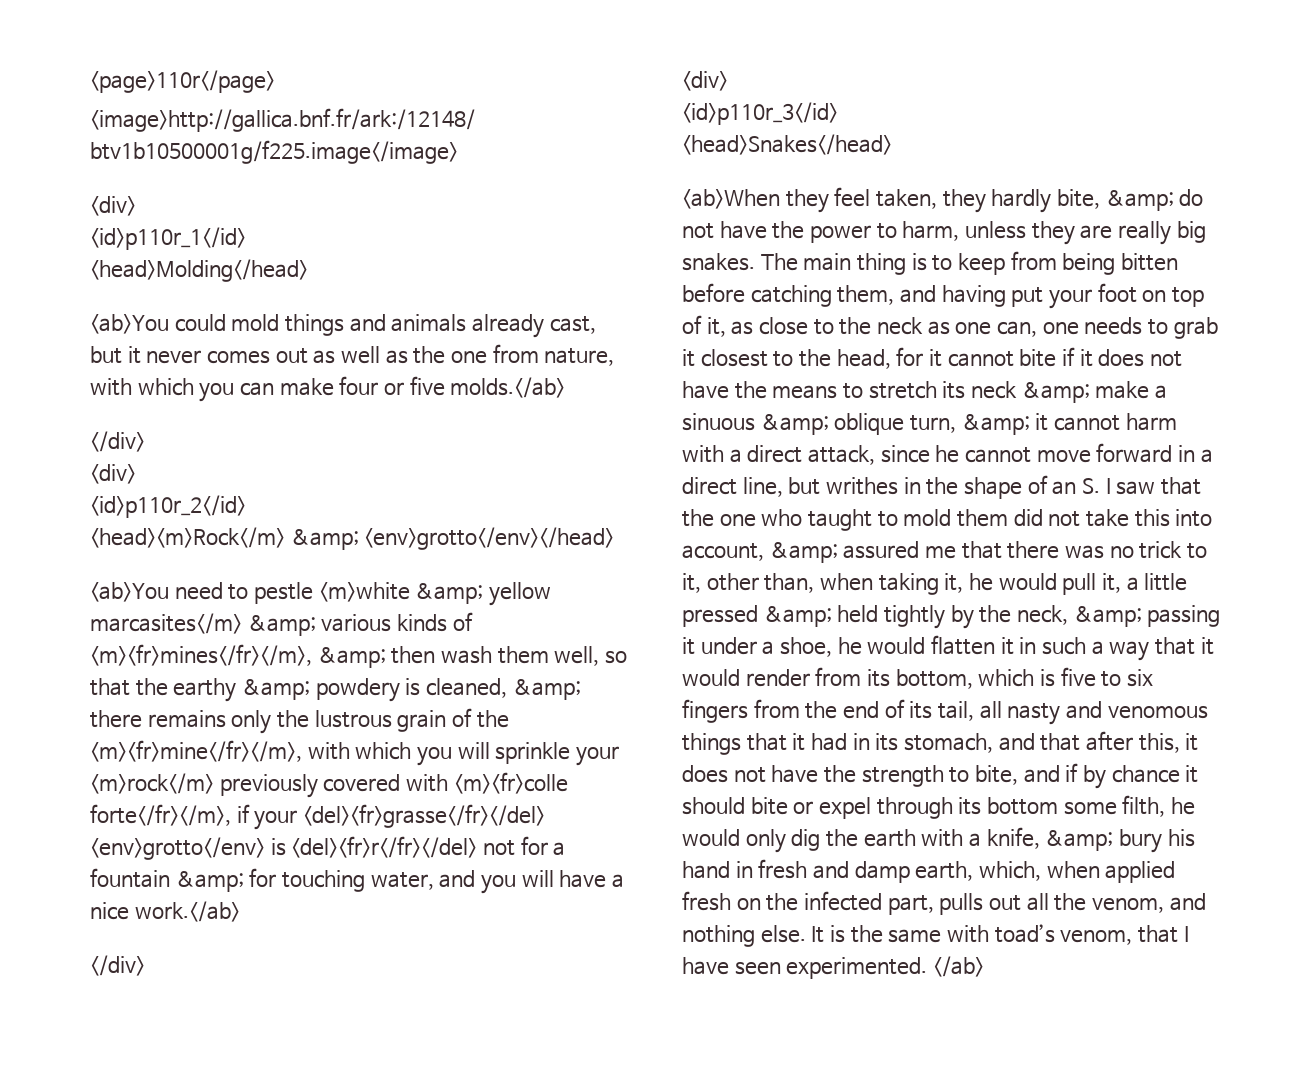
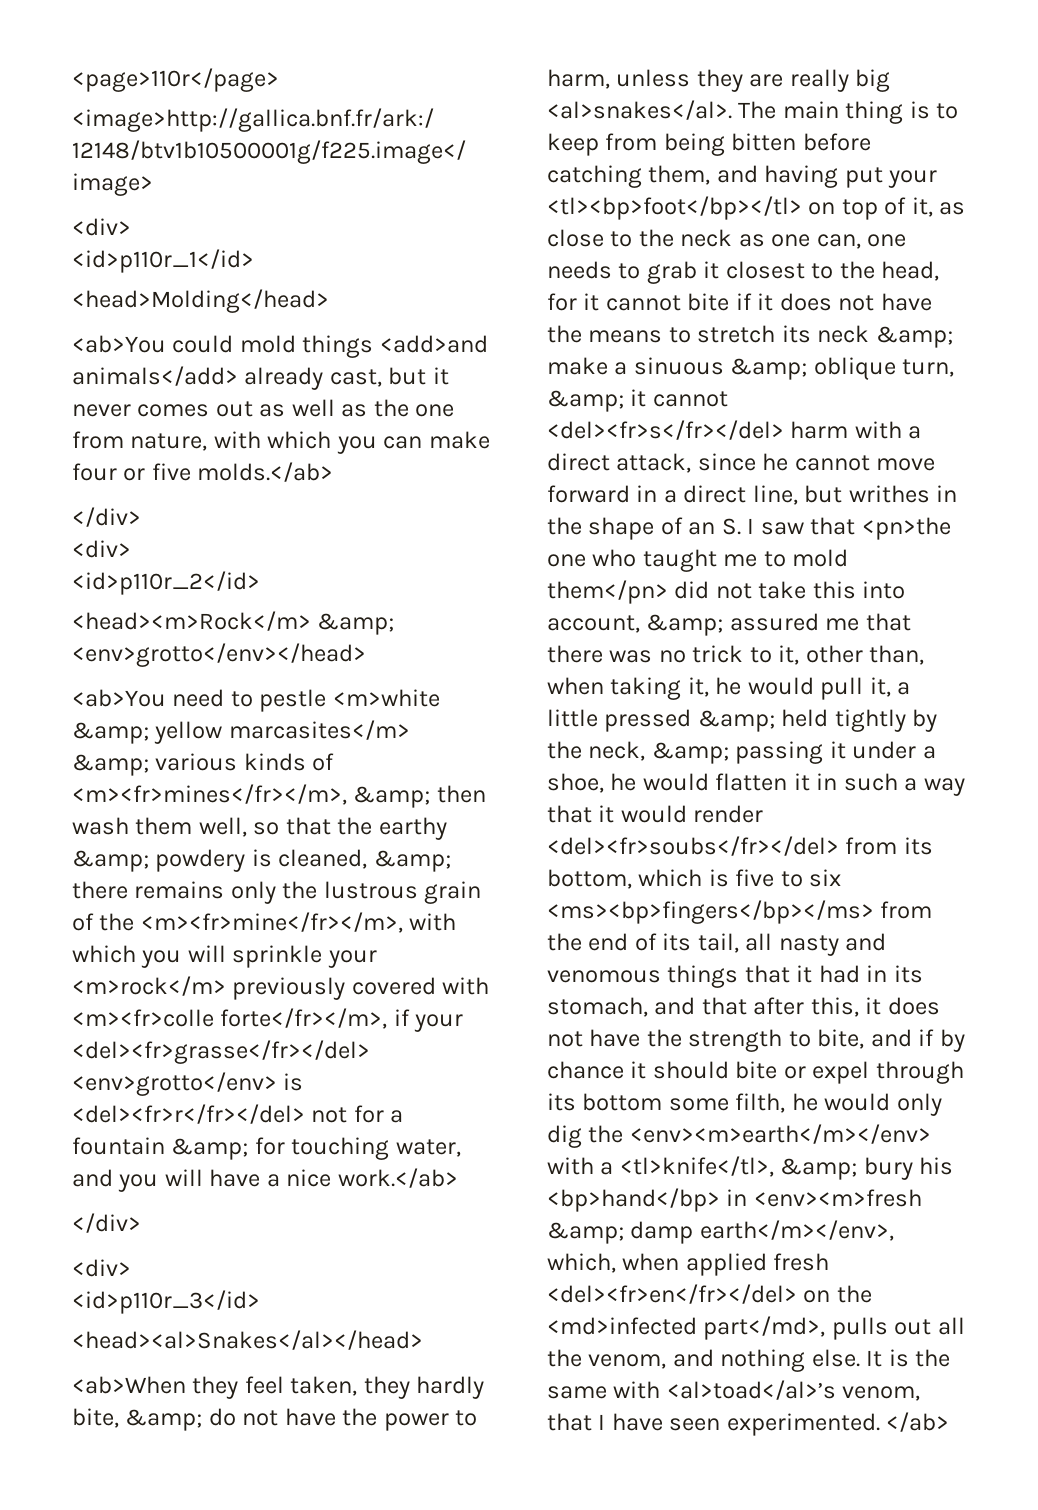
- <ab>You could mold things and animals already cast, but it never comes out as well as the one from nature, with which you can make four or five molds.</ab>
+ <ab>You could mold things <add>and animals</add> already cast, but it never comes out as well as the one from nature, with which you can make four or five molds.</ab>
- <head>Snakes</head>
+ <head><al>Snakes</al></head>
- <ab>When they feel taken, they hardly bite, &amp; do not have the power to harm, unless they are really big snakes.
+ <ab>When they feel taken, they hardly bite, &amp; do not have the power to harm, unless they are really big <al>snakes</al>.
- The main thing is to keep from being bitten before catching them, and having put your foot on top of it, as close to the neck as one can, one needs to grab it closest to the head, for it cannot bite if it does not have the means to stretch its neck &amp;
+ The main thing is to keep from being bitten before catching them, and having put your <tl><bp>foot</bp></tl> on top of it, as close to the neck as one can, one needs to grab it closest to the head, for it cannot bite if it does not have the means to stretch its neck &amp;
- it cannot harm with a direct attack, since he cannot move forward in a direct line, but writhes in the shape of an S. I saw that the one who taught to mold them did not take this into account, &amp;
+ it cannot <del><fr>s</fr></del> harm with a direct attack, since he cannot move forward in a direct line, but writhes in the shape of an S. I saw that <pn>the one who taught me to mold them</pn> did not take this into account, &amp;
- passing it under a shoe, he would flatten it in such a way that it would render from its bottom, which is five to six fingers from the end of its tail, all nasty and venomous things that it had in its stomach, and that after this, it does not have the strength to bite, and if by chance it should bite or expel through its bottom some filth, he would only dig the earth with a knife, &amp;
+ passing it under a shoe, he would flatten it in such a way that it would render <del><fr>soubs</fr></del> from its bottom, which is five to six <ms><bp>fingers</bp></ms> from the end of its tail, all nasty and venomous things that it had in its stomach, and that after this, it does not have the strength to bite, and if by chance it should bite or expel through its bottom some filth, he would only dig the <env><m>earth</m></env> with a <tl>knife</tl>, &amp;
- bury his hand in fresh and damp earth, which, when applied fresh on the infected part, pulls out all the venom, and nothing else.
+ bury his <bp>hand</bp> in <env><m>fresh &amp; damp earth</m></env>, which, when applied fresh <del><fr>en</fr></del> on the <md>infected part</md>, pulls out all the venom, and nothing else.
- It is the same with toad’s venom, that I have seen experimented.
+ It is the same with <al>toad</al>’s venom, that I have seen experimented.

